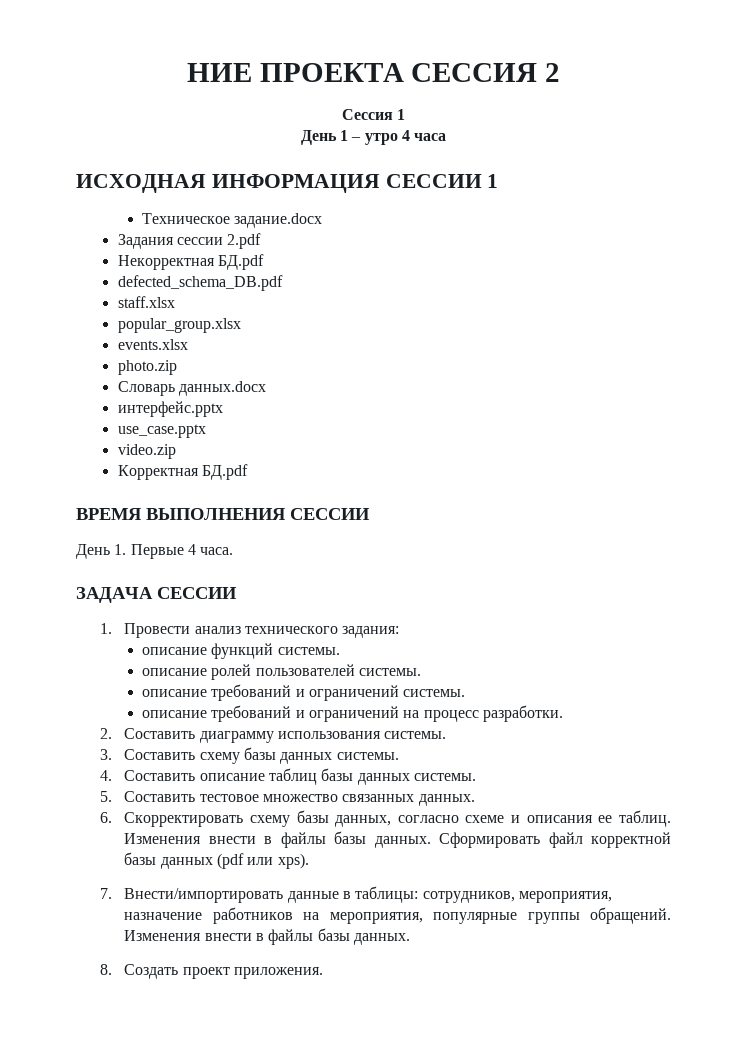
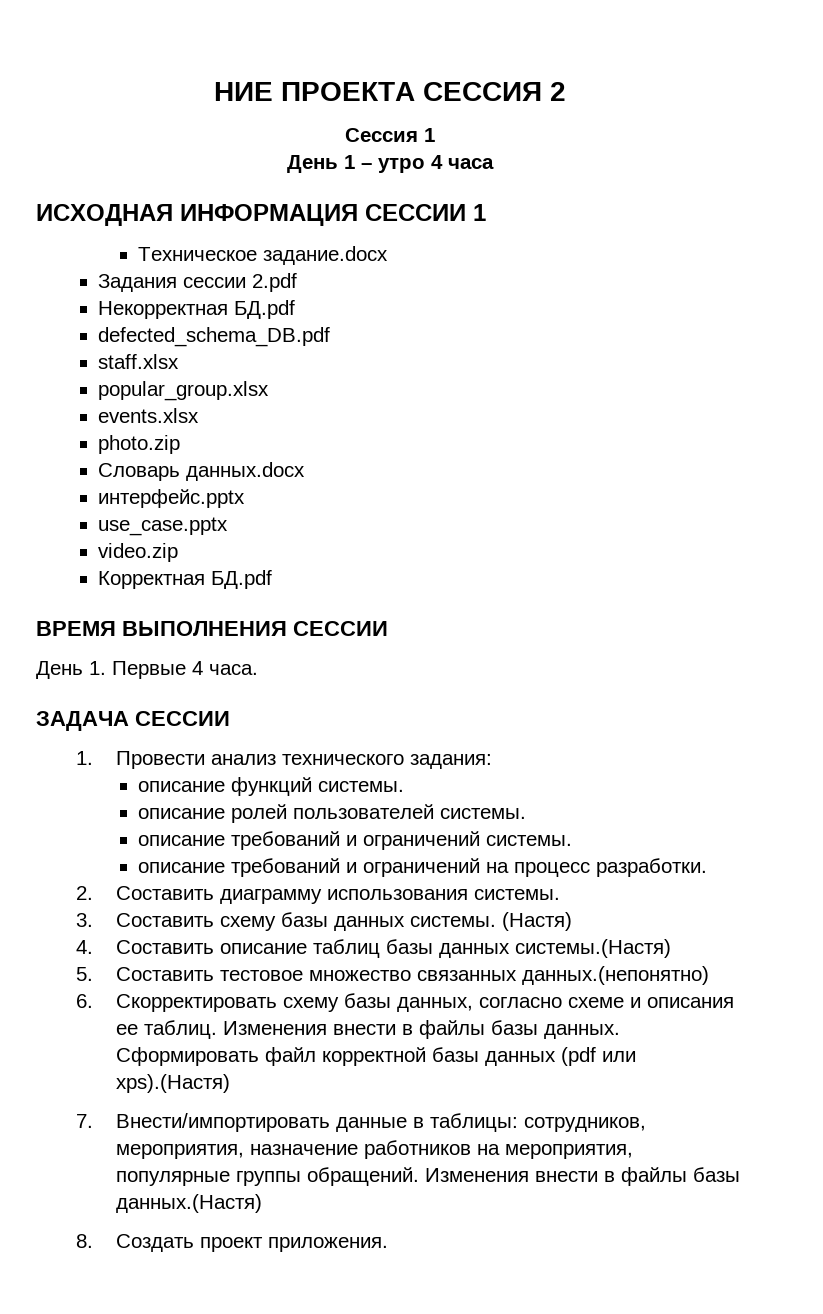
+ (Настя)
- 4. Составить описание таблиц базы данных системы.
+ 4. Составить описание таблиц базы данных системы.(Настя)
- 5. Составить тестовое множество связанных данных.
+ 5. Составить тестовое множество связанных данных.(непонятно)
- Сформировать файл корректной базы данных (pdf или xps).
+ Сформировать файл корректной базы данных (pdf или xps).(Настя)
- 7. Внести/импортировать данные в таблицы: сотрудников, мероприятия, назначение работников на мероприятия, популярные группы обращений. Изменения внести в файлы базы данных.
+ 7. Внести/импортировать данные в таблицы: сотрудников, мероприятия, назначение работников на мероприятия, популярные группы обращений. Изменения внести в файлы базы данных.(Настя)

